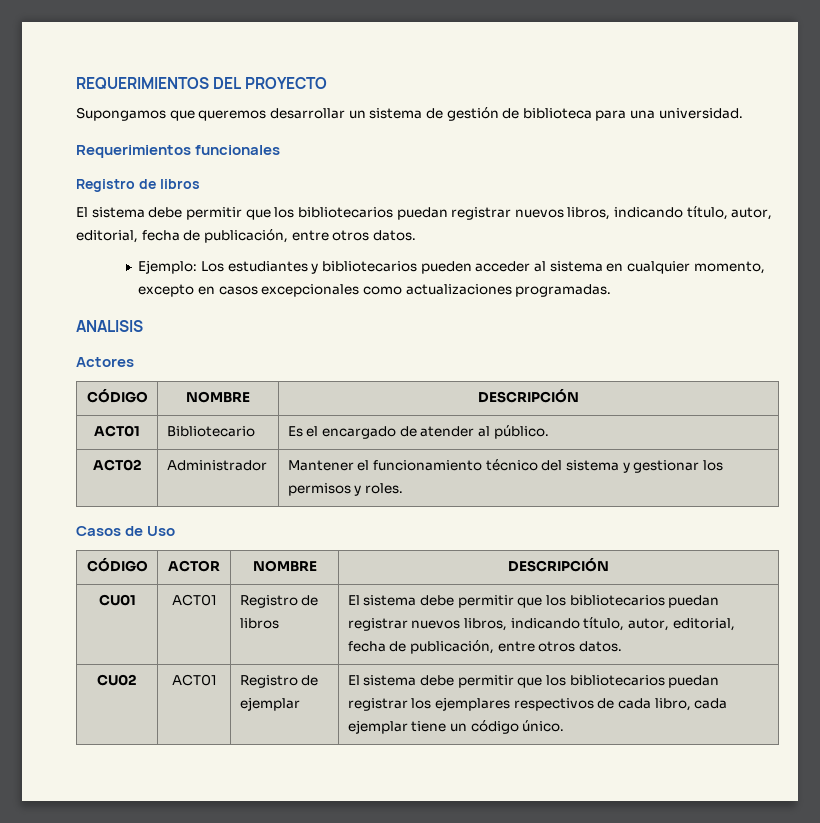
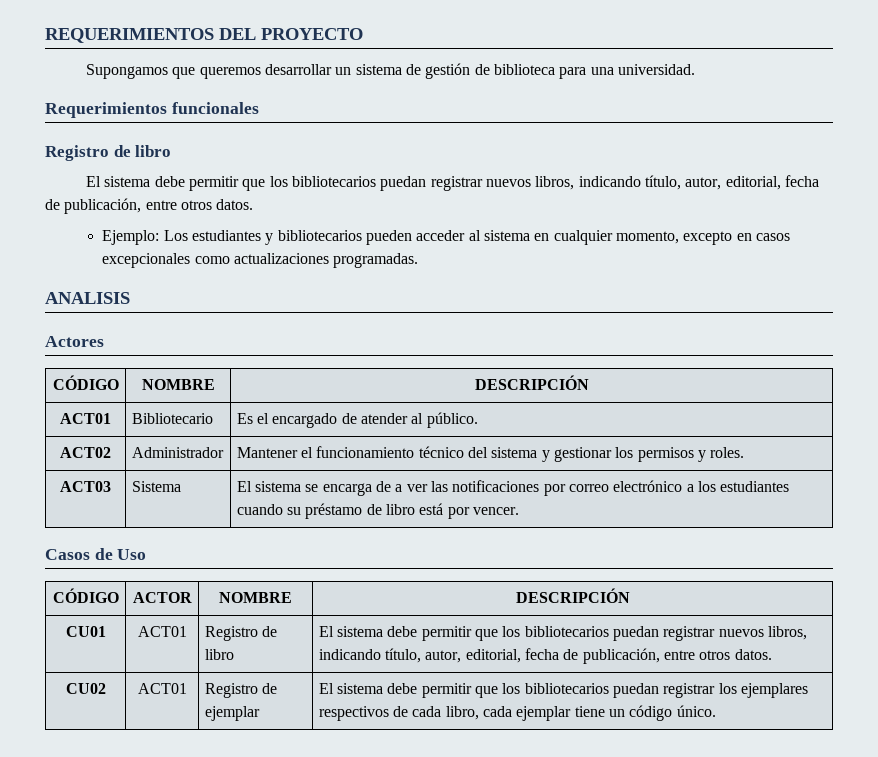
  Requerimientos funcionales
- Registro de libros
+ Registro de libro
+ ACT03 | Sistema | El sistema se encarga de a ver las notificaciones por correo electrónico a los estudiantes cuando su préstamo de libro está por vencer.
- CU01 | ACT01 | Registro de libros | El sistema debe permitir que los bibliotecarios puedan registrar nuevos libros, indicando título, autor, editorial, fecha de publicación, entre otros datos.
+ CU01 | ACT01 | Registro de libro | El sistema debe permitir que los bibliotecarios puedan registrar nuevos libros, indicando título, autor, editorial, fecha de publicación, entre otros datos.

